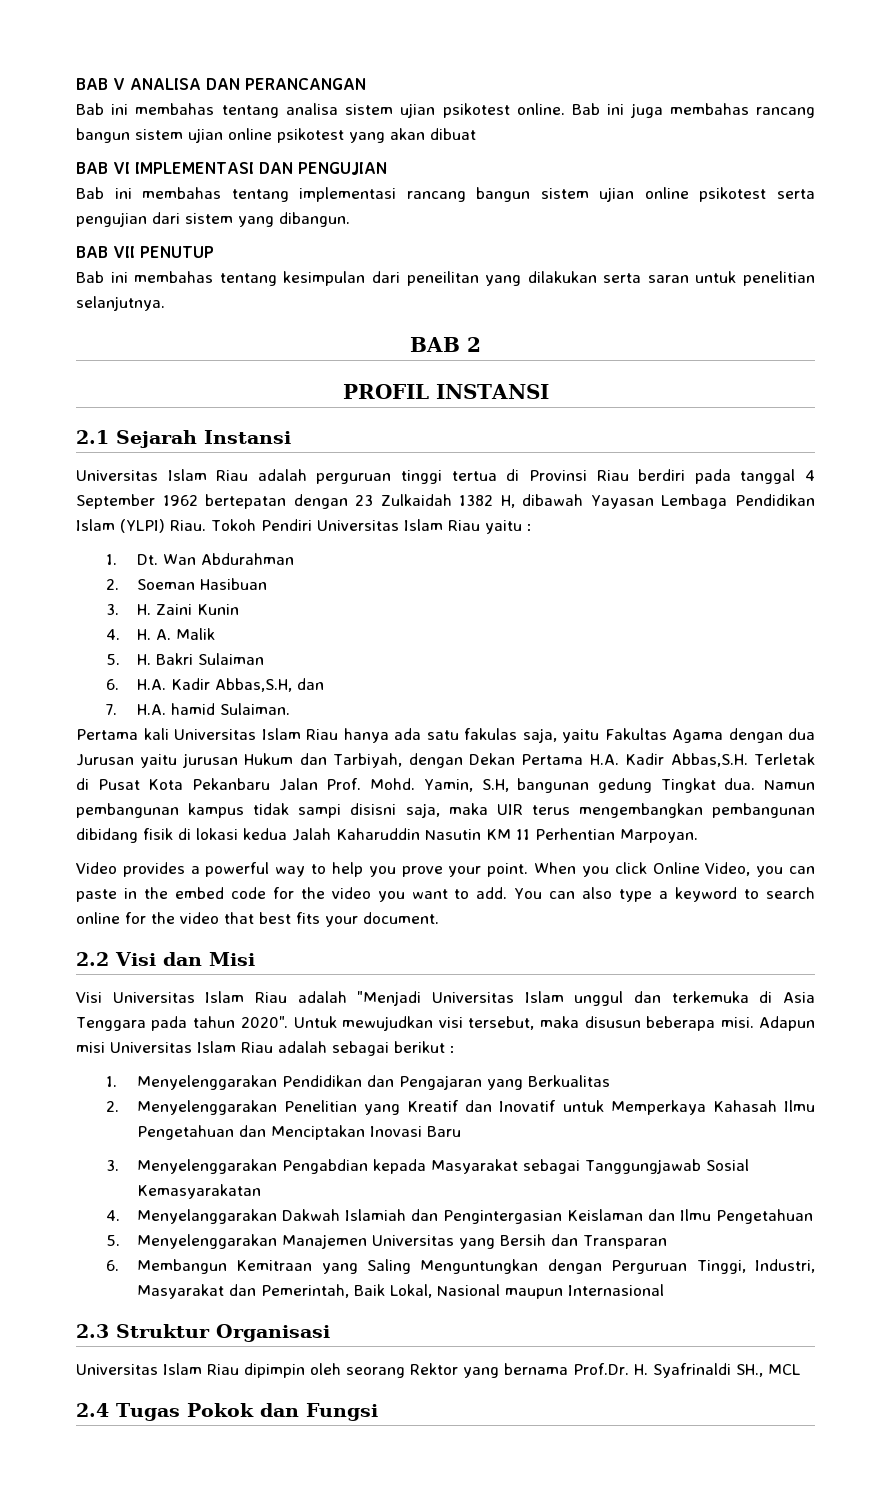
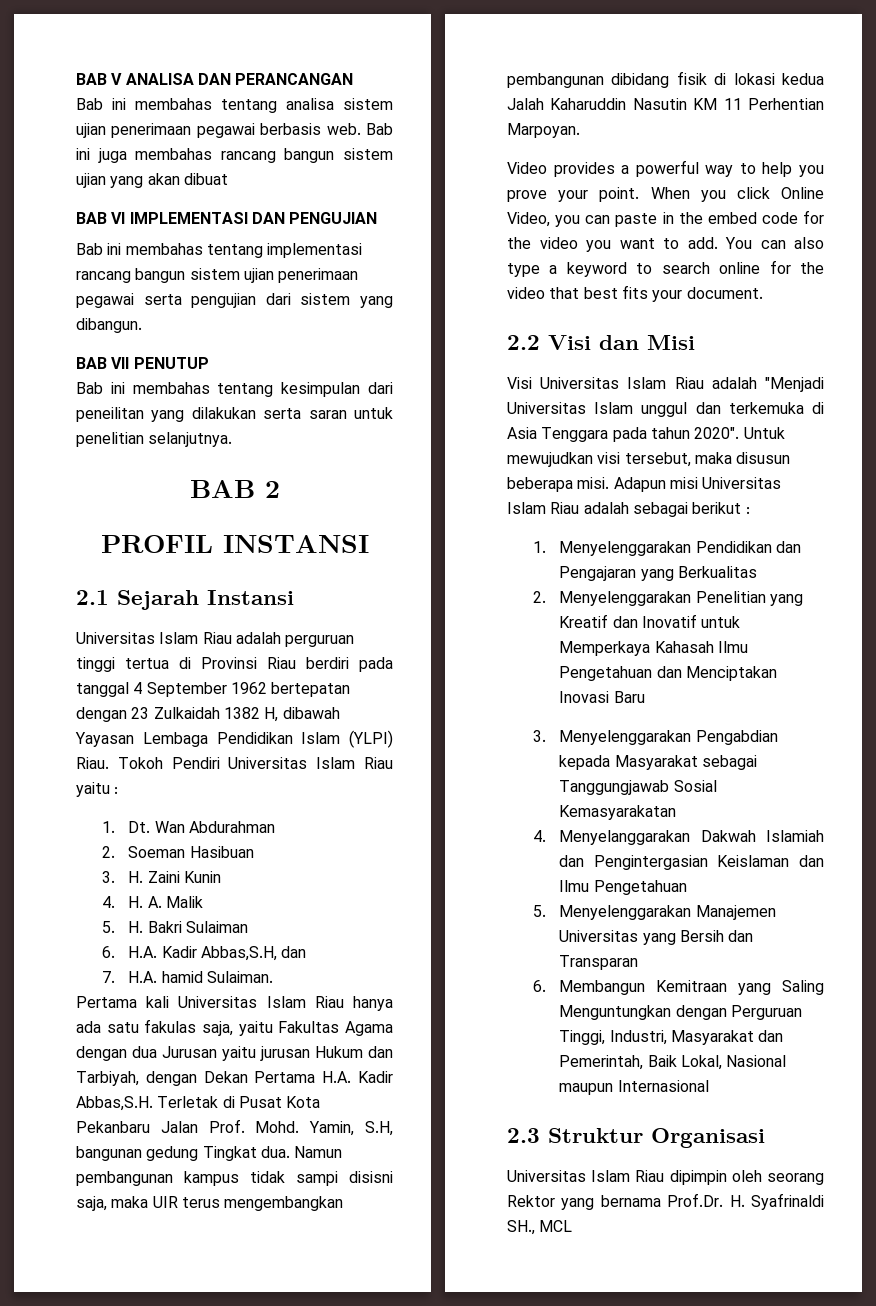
- Bab ini membahas tentang analisa sistem ujian psikotest online.
+ Bab ini membahas tentang analisa sistem ujian penerimaan pegawai berbasis web.
- Bab ini juga membahas rancang bangun sistem ujian online psikotest yang akan dibuat
+ Bab ini juga membahas rancang bangun sistem ujian yang akan dibuat
- Bab ini membahas tentang implementasi rancang bangun sistem ujian online psikotest serta pengujian dari sistem yang dibangun.
+ Bab ini membahas tentang implementasi rancang bangun sistem ujian penerimaan pegawai serta pengujian dari sistem yang dibangun.
- 2.4 Tugas Pokok dan Fungsi

